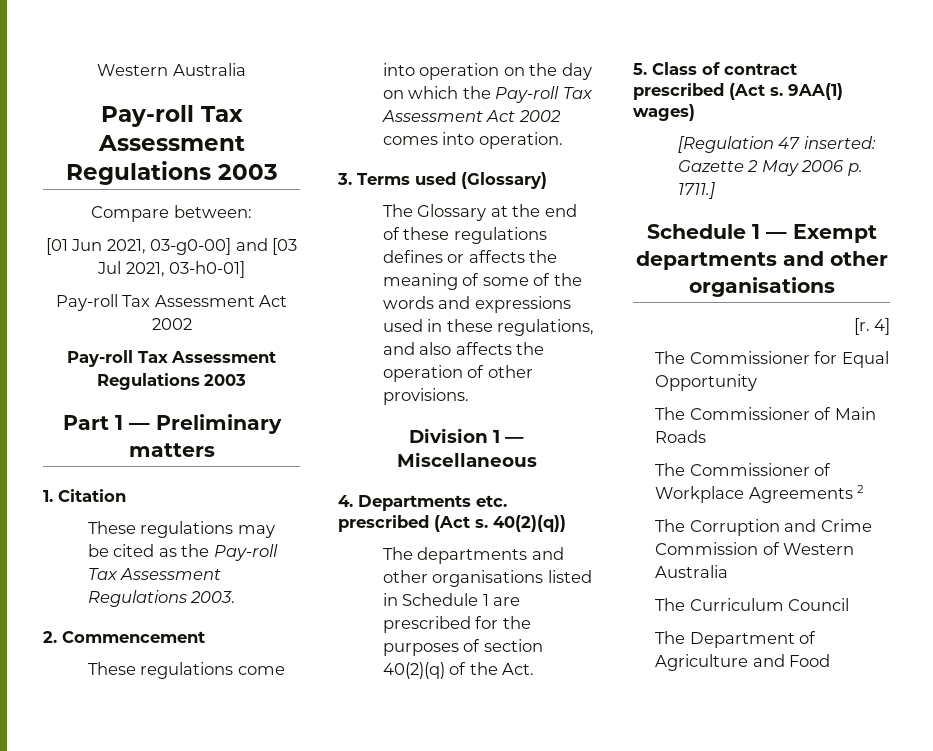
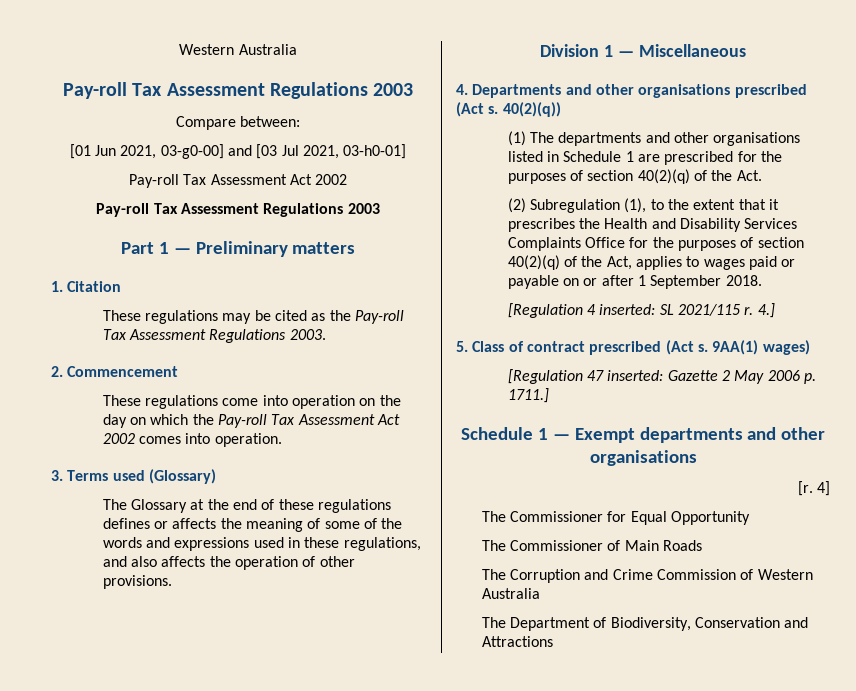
- 4. Departments etc. prescribed (Act s.
+ 4. Departments and other organisations prescribed (Act s.
- The departments and other organisations listed in Schedule 1 are prescribed for the purposes of section 40(2)(q) of the Act.
+ (1) The departments and other organisations listed in Schedule 1 are prescribed for the purposes of section 40(2)(q) of the Act.
+ (2) Subregulation (1), to the extent that it prescribes the Health and Disability Services Complaints Office for the purposes of section 40(2)(q) of the Act, applies to wages paid or payable on or after 1 September 2018.
+ [Regulation 4 inserted: SL 2021/115 r. 4.]
- The Commissioner of Workplace Agreements 2
- The Curriculum Council
- The Department of Agriculture and Food
+ The Department of Biodiversity, Conservation and Attractions

